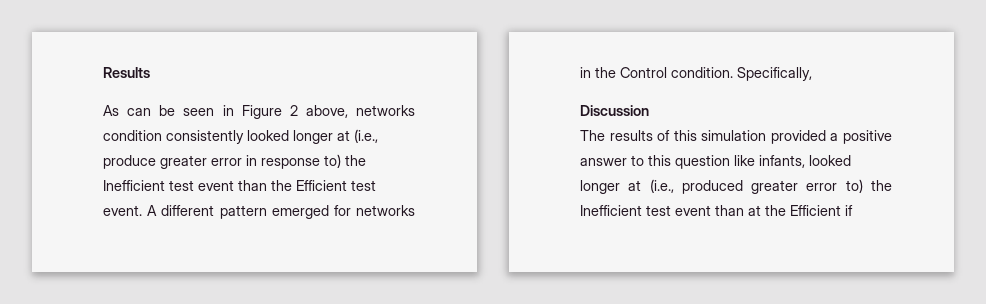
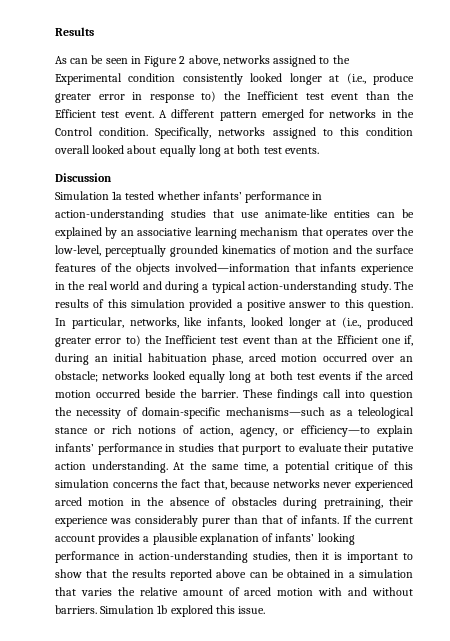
- As can be seen in Figure 2 above, networks condition consistently looked longer at (i.e., produce greater error in response to) the Inefficient test event than the Efficient test event.
+ As can be seen in Figure 2 above, networks assigned to the Experimental condition consistently looked longer at (i.e., produce greater error in response to) the Inefficient test event than the Efficient test event.
- Specifically,
+ Specifically, networks assigned to this condition overall looked about equally long at both test events.
  Discussion
- The results of this simulation provided a positive answer to this question like infants, looked longer at (i.e., produced greater error to) the Inefficient test event than at the Efficient if
+ Simulation 1a tested whether infants’ performance in action-understanding studies that use animate-like entities can be explained by an associative learning mechanism that operates over the low-level, perceptually grounded kinematics of motion and the surface features of the objects involved—information that infants experience in the real world and during a typical action-understanding study. The results of this simulation provided a positive answer to this question. In particular, networks, like infants, looked longer at (i.e., produced greater error to) the Inefficient test event than at the Efficient one if, during an initial habituation phase, arced motion occurred over an obstacle; networks looked equally long at both test events if the arced motion occurred beside the barrier. These findings call into question the necessity of domain-specific mechanisms—such as a teleological stance or rich notions of action, agency, or efficiency—to explain infants’ performance in studies that purport to evaluate their putative action understanding. At the same time, a potential critique of this simulation concerns the fact that, because networks never experienced arced motion in the absence of obstacles during pretraining, their experience was considerably purer than that of infants. If the current account provides a plausible explanation of infants’ looking performance in action-understanding studies, then it is important to show that the results reported above can be obtained in a simulation that varies the relative amount of arced motion with and without barriers. Simulation 1b explored this issue.

